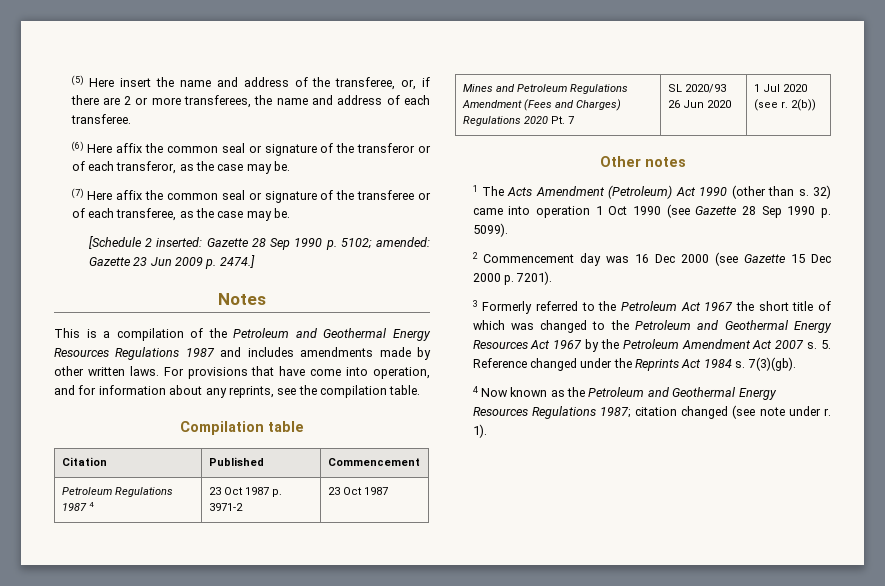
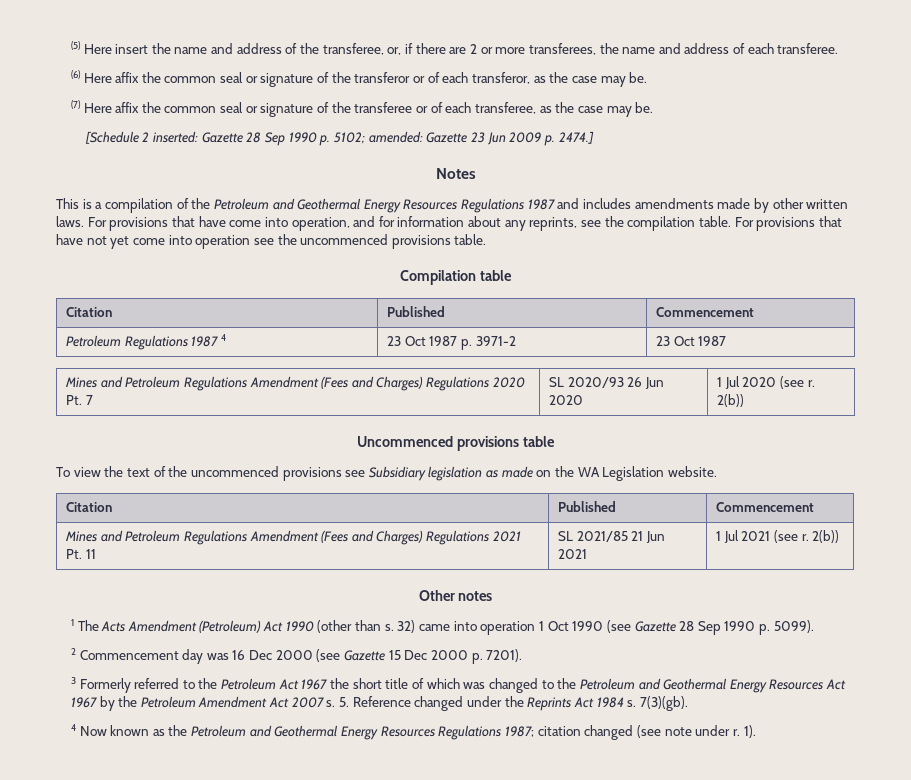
+ For provisions that have not yet come into operation see the uncommenced provisions table.
+ Uncommenced provisions table
+ To view the text of the uncommenced provisions see Subsidiary legislation as made on the WA Legislation website.
+ Citation | Published | Commencement
+ Mines and Petroleum Regulations Amendment (Fees and Charges) Regulations 2021 Pt. 11 | SL 2021/85 21 Jun 2021 | 1 Jul 2021 (see r. 2(b))

